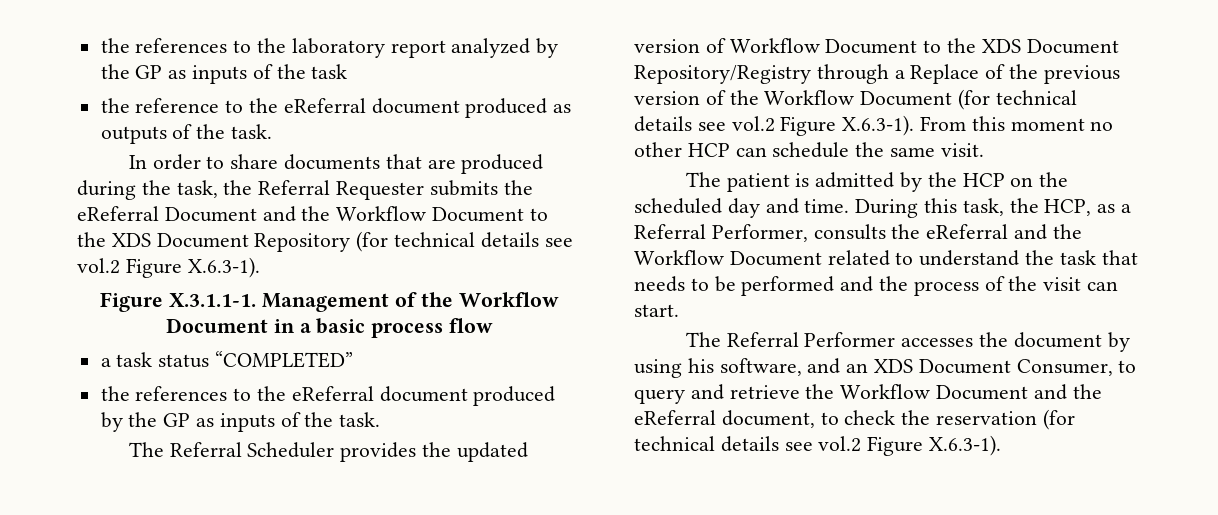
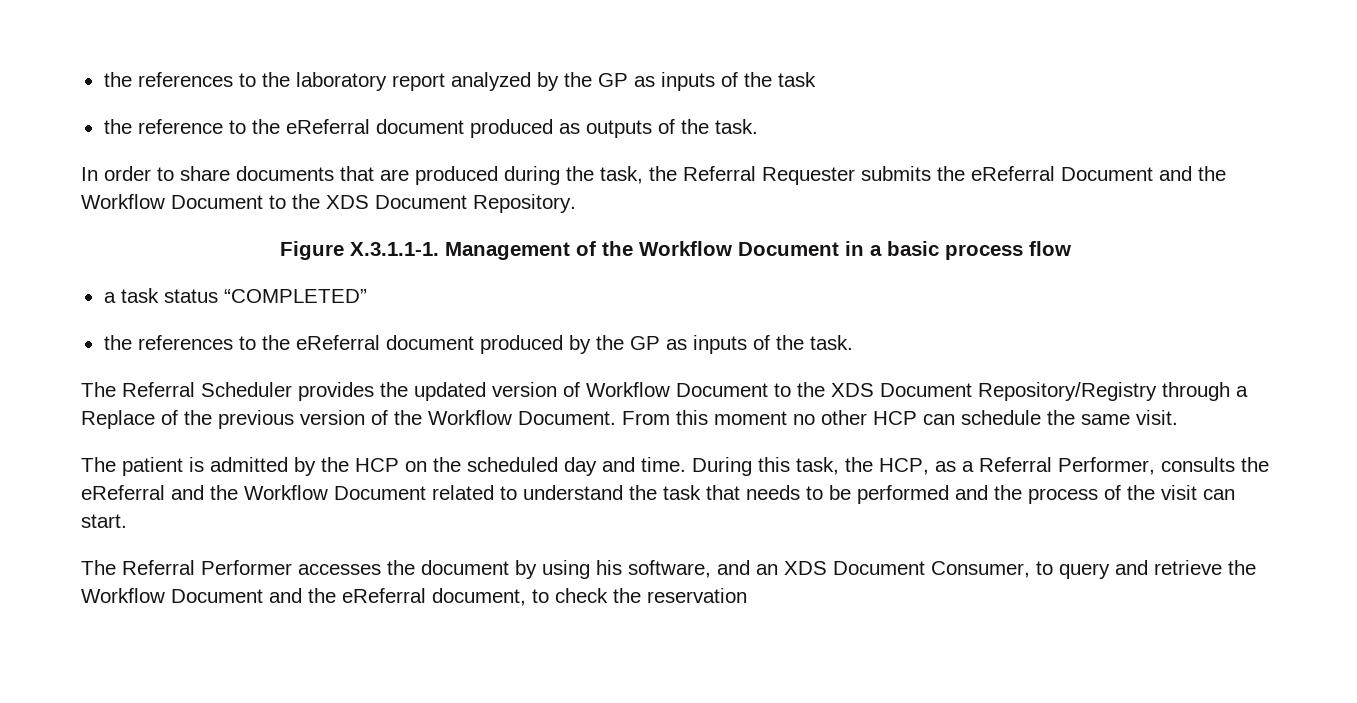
- In order to share documents that are produced during the task, the Referral Requester submits the eReferral Document and the Workflow Document to the XDS Document Repository (for technical details see vol.2 Figure X.6.3-1).
+ In order to share documents that are produced during the task, the Referral Requester submits the eReferral Document and the Workflow Document to the XDS Document Repository.
- The Referral Scheduler provides the updated version of Workflow Document to the XDS Document Repository/Registry through a Replace of the previous version of the Workflow Document (for technical details see vol.2 Figure X.6.3-1). From this moment no other HCP can schedule the same visit.
+ The Referral Scheduler provides the updated version of Workflow Document to the XDS Document Repository/Registry through a Replace of the previous version of the Workflow Document. From this moment no other HCP can schedule the same visit.
- The Referral Performer accesses the document by using his software, and an XDS Document Consumer, to query and retrieve the Workflow Document and the eReferral document, to check the reservation (for technical details see vol.2 Figure X.6.3-1).
+ The Referral Performer accesses the document by using his software, and an XDS Document Consumer, to query and retrieve the Workflow Document and the eReferral document, to check the reservation

